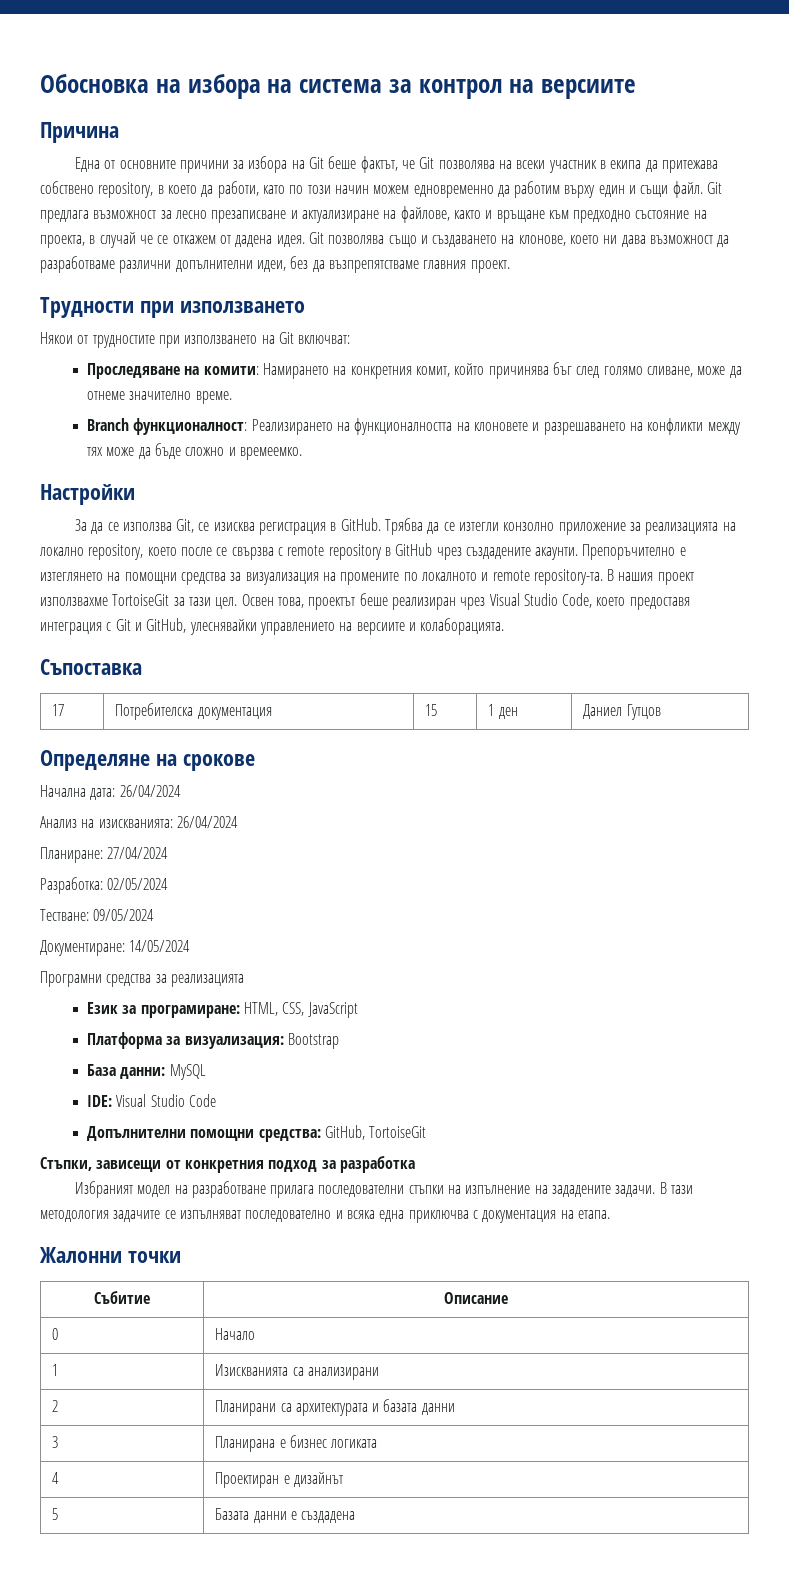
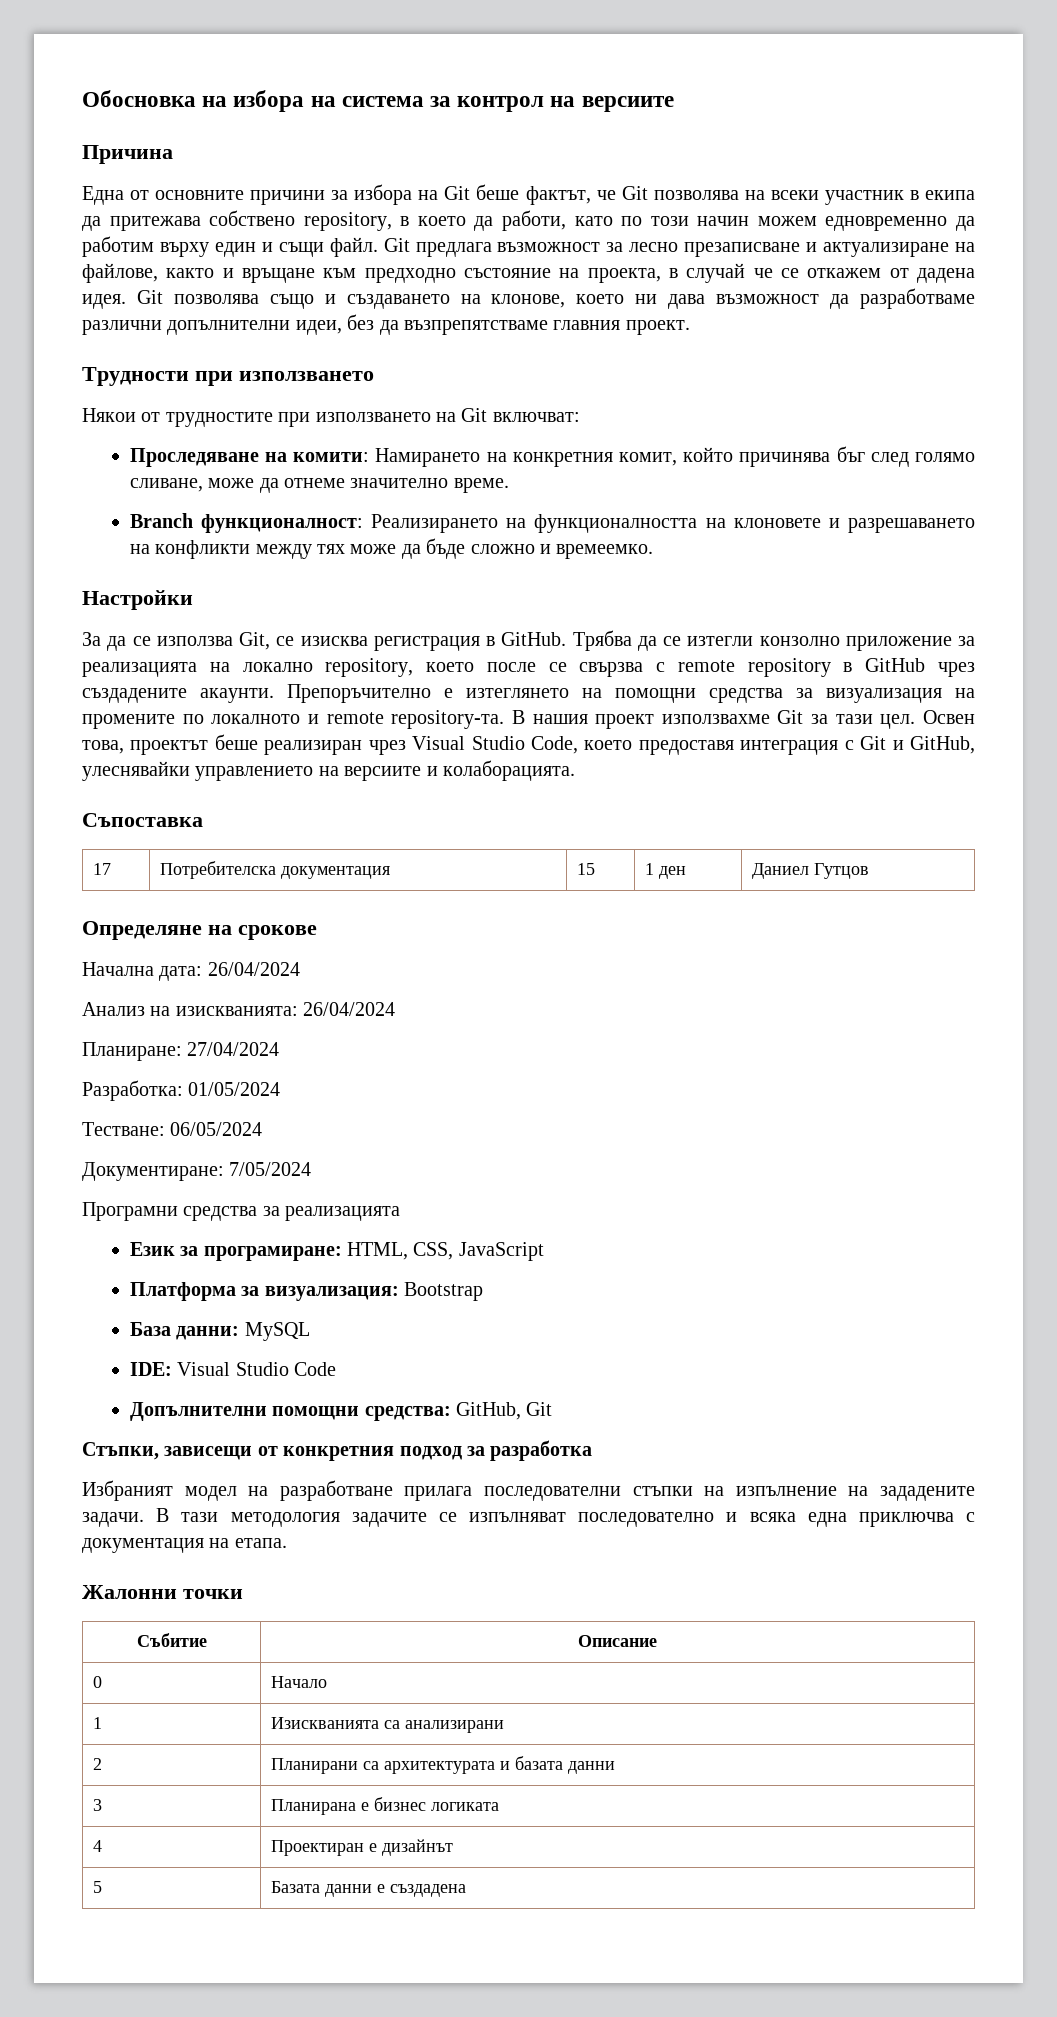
- В нашия проект използвахме TortoiseGit за тази цел.
+ В нашия проект използвахме Git за тази цел.
- Разработка: 02/05/2024
+ Разработка: 01/05/2024
- Тестване: 09/05/2024
+ Тестване: 06/05/2024
- Документиране: 14/05/2024
+ Документиране: 7/05/2024
- Допълнителни помощни средства: GitHub, TortoiseGit
+ Допълнителни помощни средства: GitHub, Git

